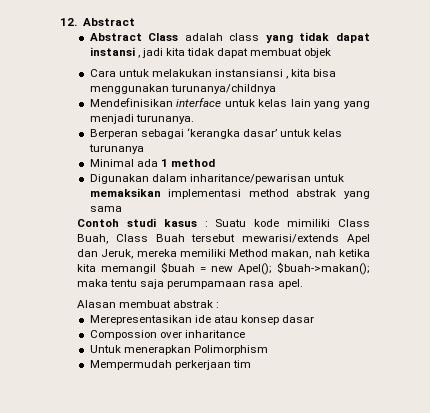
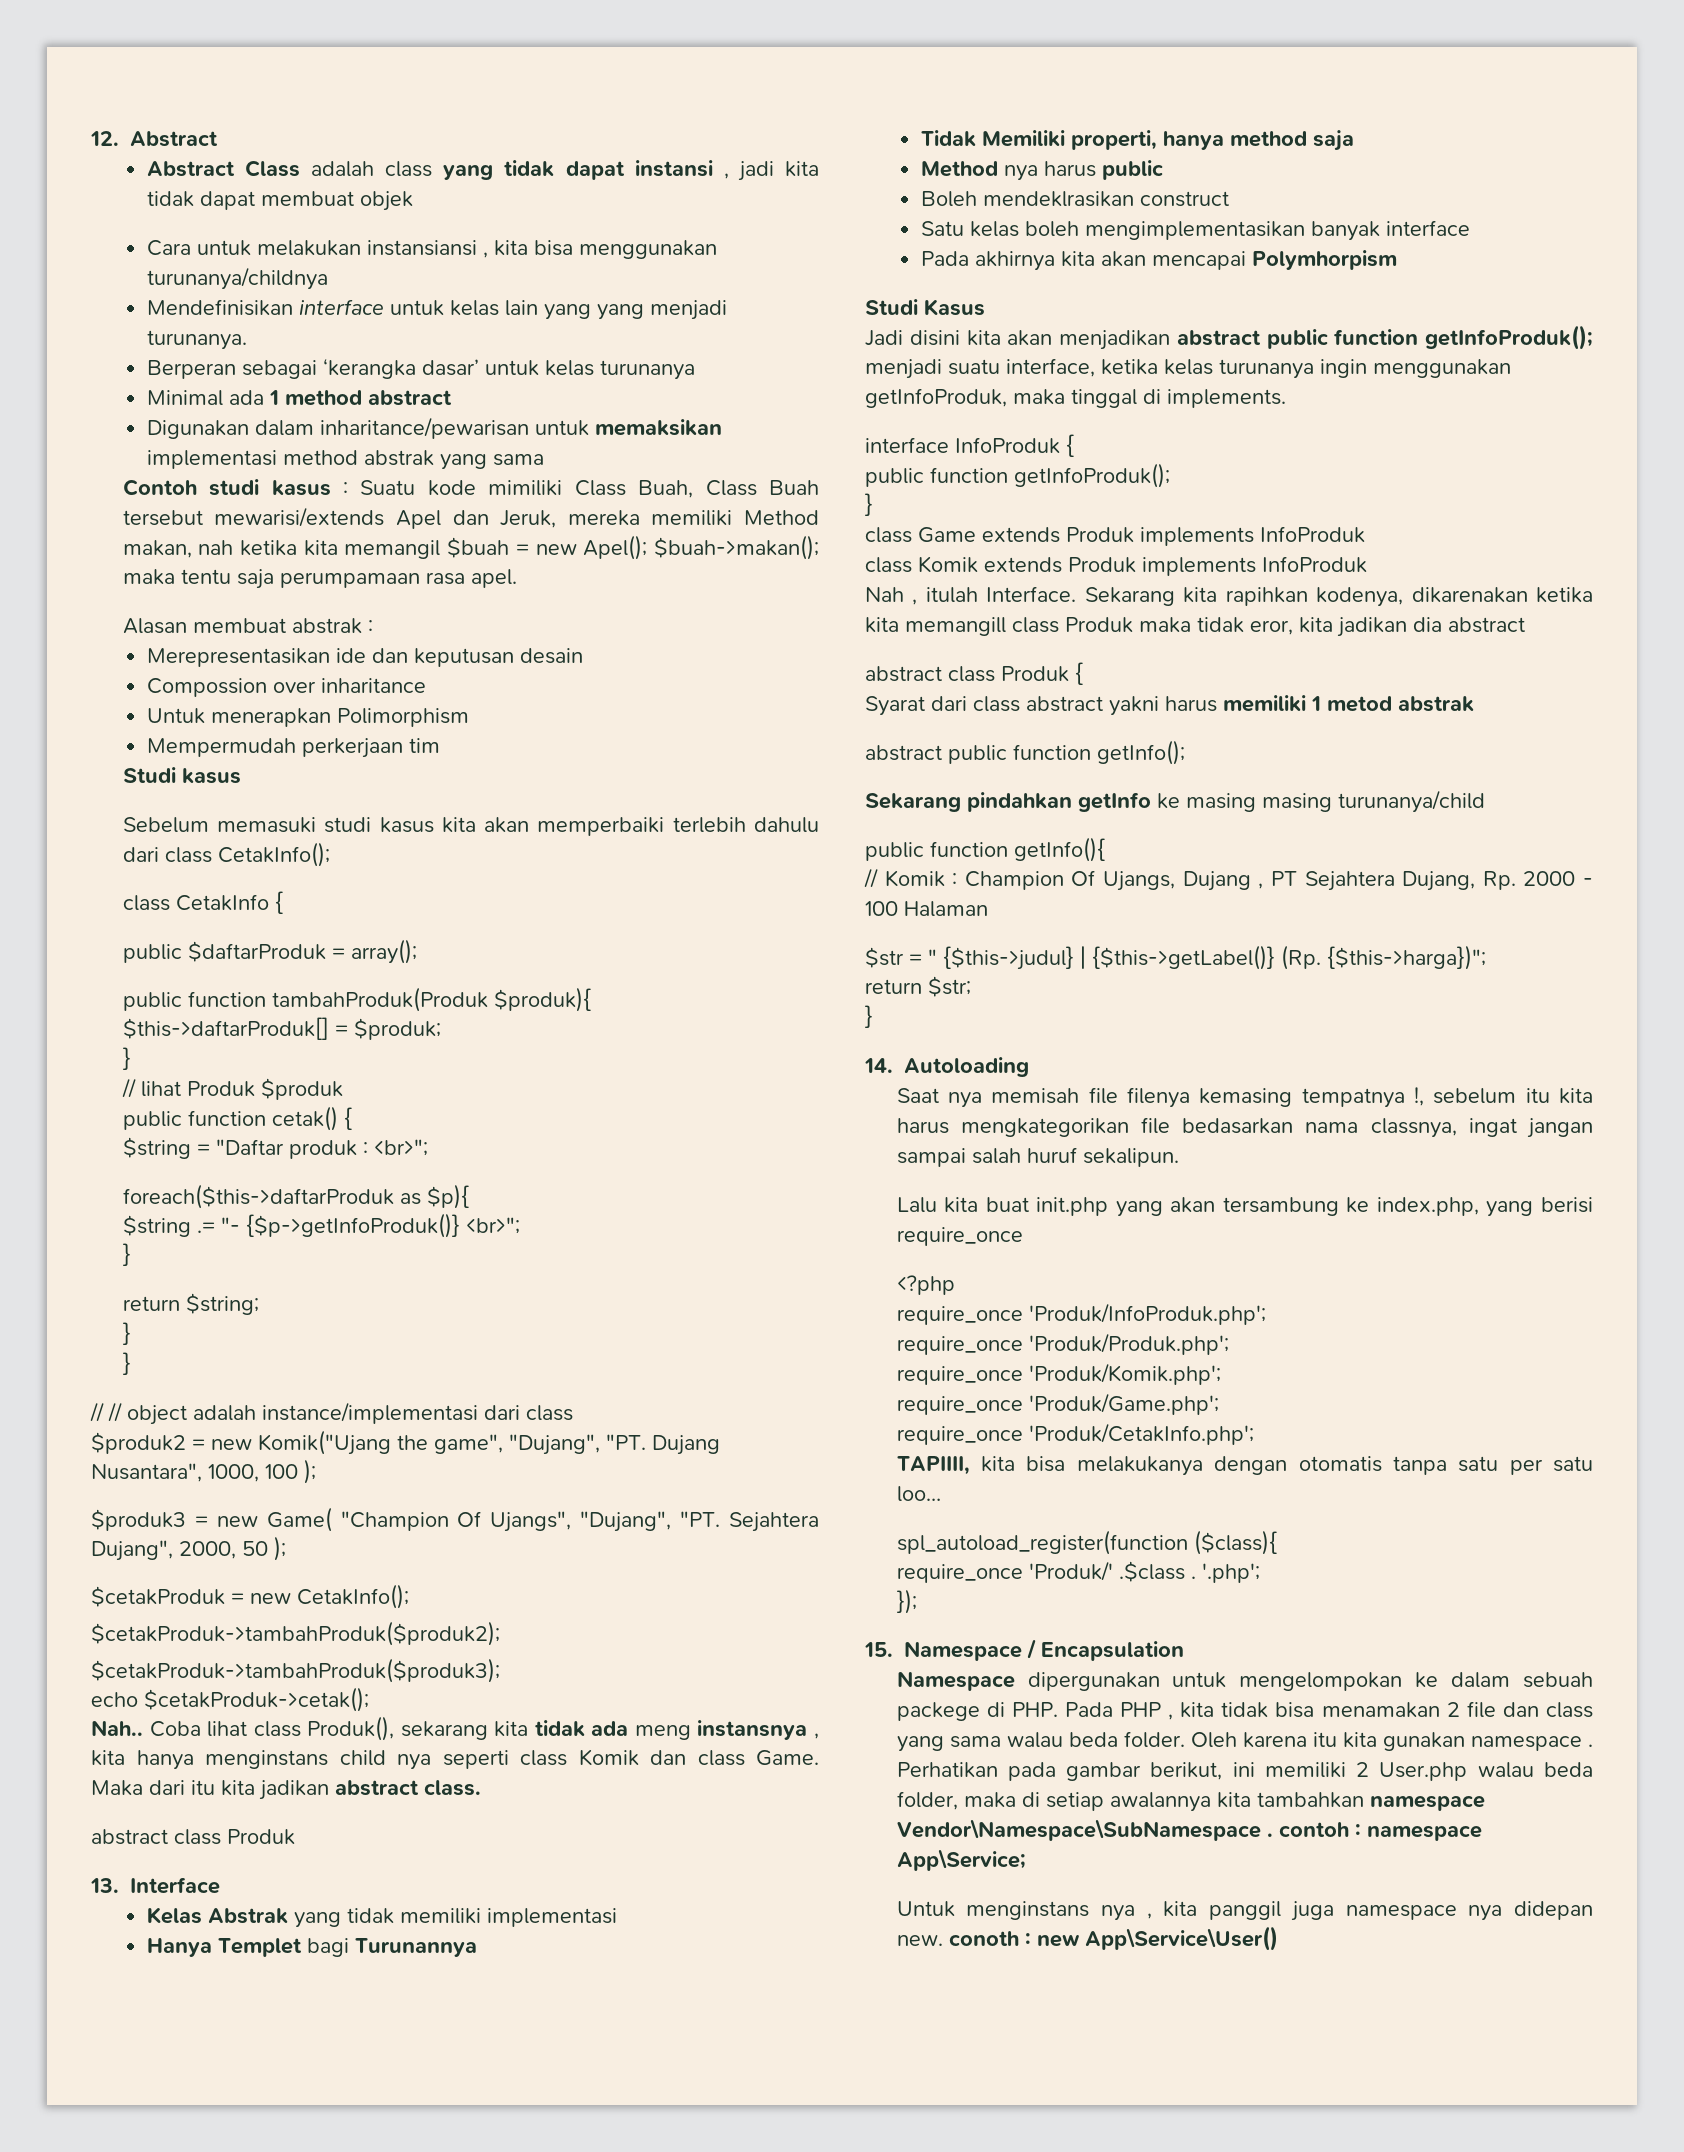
- Minimal ada 1 method
+ Minimal ada 1 method abstract
- Merepresentasikan ide atau konsep dasar
+ Merepresentasikan ide dan keputusan desain
+ Studi kasus
+ Sebelum memasuki studi kasus kita akan memperbaiki terlebih dahulu dari class CetakInfo();
+ class CetakInfo {
+ public $daftarProduk = array();
+ public function tambahProduk(Produk $produk){
+ $this->daftarProduk[] = $produk;
+ }
+ // lihat Produk $produk
+ public function cetak() {
+ $string = "Daftar produk : <br>";
+ foreach($this->daftarProduk as $p){
+ $string .= "- {$p->getInfoProduk()} <br>";
+ }
+ return $string;
+ }
+ }
+ // // object adalah instance/implementasi dari class
+ $produk2 = new Komik("Ujang the game", "Dujang", "PT. Dujang Nusantara", 1000, 100 );
+ $produk3 = new Game( "Champion Of Ujangs", "Dujang", "PT. Sejahtera Dujang", 2000, 50 );
+ $cetakProduk = new CetakInfo();
+ $cetakProduk->tambahProduk($produk2);
+ $cetakProduk->tambahProduk($produk3);
+ echo $cetakProduk->cetak();
+ Nah.. Coba lihat class Produk(), sekarang kita tidak ada meng instansnya , kita hanya menginstans child nya seperti class Komik dan class Game. Maka dari itu kita jadikan abstract class.
+ abstract class Produk
+ 13. Interface
+ Kelas Abstrak yang tidak memiliki implementasi
+ Hanya Templet bagi Turunannya
+ Tidak Memiliki properti, hanya method saja
+ Method nya harus public
+ Boleh mendeklrasikan construct
+ Satu kelas boleh mengimplementasikan banyak interface
+ Pada akhirnya kita akan mencapai Polymhorpism
+ Studi Kasus
+ Jadi disini kita akan menjadikan abstract public function getInfoProduk(); menjadi suatu interface, ketika kelas turunanya ingin menggunakan getInfoProduk, maka tinggal di implements.
+ interface InfoProduk {
+ public function getInfoProduk();
+ }
+ class Game extends Produk implements InfoProduk
+ class Komik extends Produk implements InfoProduk
+ Nah , itulah Interface. Sekarang kita rapihkan kodenya, dikarenakan ketika kita memangill class Produk maka tidak eror, kita jadikan dia abstract
+ abstract class Produk {
+ Syarat dari class abstract yakni harus memiliki 1 metod abstrak
+ abstract public function getInfo();
+ Sekarang pindahkan getInfo ke masing masing turunanya/child
+ public function getInfo(){
+ // Komik : Champion Of Ujangs, Dujang , PT Sejahtera Dujang, Rp. 2000 - 100 Halaman
+ $str = " {$this->judul} | {$this->getLabel()} (Rp. {$this->harga})";
+ return $str;
+ }
+ 14. Autoloading
+ Saat nya memisah file filenya kemasing tempatnya !, sebelum itu kita harus mengkategorikan file bedasarkan nama classnya, ingat jangan sampai salah huruf sekalipun.
+ Lalu kita buat init.php yang akan tersambung ke index.php, yang berisi require_once
+ <?php
+ require_once 'Produk/InfoProduk.php';
+ require_once 'Produk/Produk.php';
+ require_once 'Produk/Komik.php';
+ require_once 'Produk/Game.php';
+ require_once 'Produk/CetakInfo.php';
+ TAPIIII, kita bisa melakukanya dengan otomatis tanpa satu per satu loo…
+ spl_autoload_register(function ($class){
+ require_once 'Produk/' .$class . '.php';
+ });
+ 15. Namespace / Encapsulation
+ Namespace dipergunakan untuk mengelompokan ke dalam sebuah packege di PHP. Pada PHP , kita tidak bisa menamakan 2 file dan class yang sama walau beda folder. Oleh karena itu kita gunakan namespace . Perhatikan pada gambar berikut, ini memiliki 2 User.php walau beda folder, maka di setiap awalannya kita tambahkan namespace Vendor\Namespace\SubNamespace . contoh : namespace App\Service;
+ Untuk menginstans nya , kita panggil juga namespace nya didepan new. conoth : new App\Service\User()

